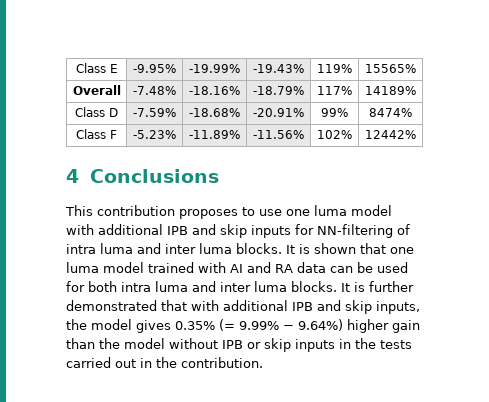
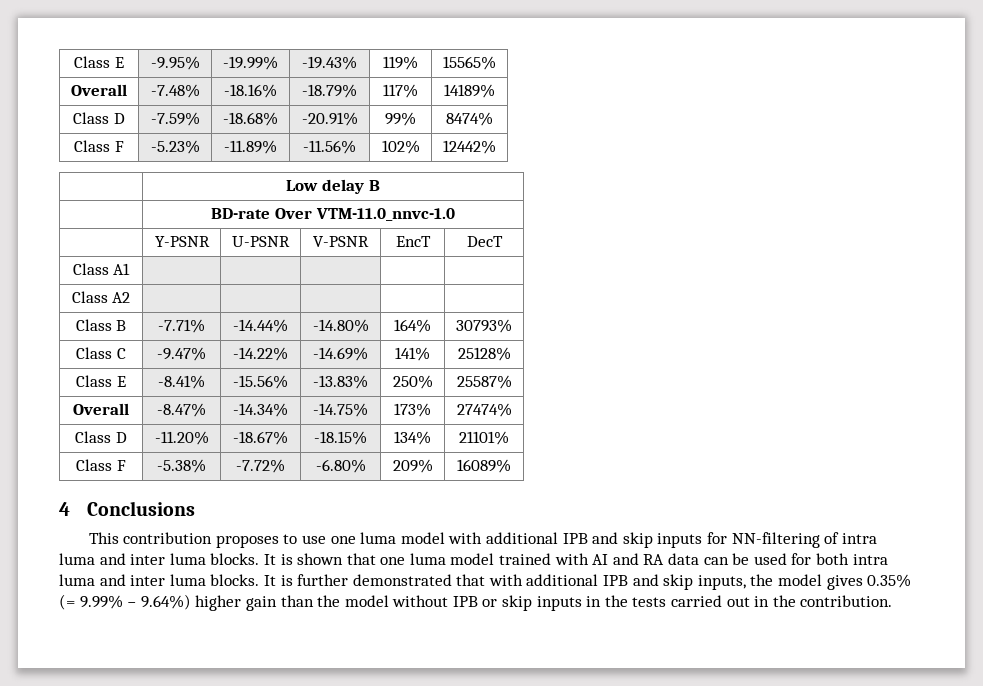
+ | Low delay B
+ | BD-rate Over VTM-11.0_nnvc-1.0
+ | Y-PSNR | U-PSNR | V-PSNR | EncT | DecT
+ Class A1 | | | | |
+ Class A2 | | | | |
+ Class B | -7.71% | -14.44% | -14.80% | 164% | 30793%
+ Class C | -9.47% | -14.22% | -14.69% | 141% | 25128%
+ Class E | -8.41% | -15.56% | -13.83% | 250% | 25587%
+ Overall | -8.47% | -14.34% | -14.75% | 173% | 27474%
+ Class D | -11.20% | -18.67% | -18.15% | 134% | 21101%
+ Class F | -5.38% | -7.72% | -6.80% | 209% | 16089%

